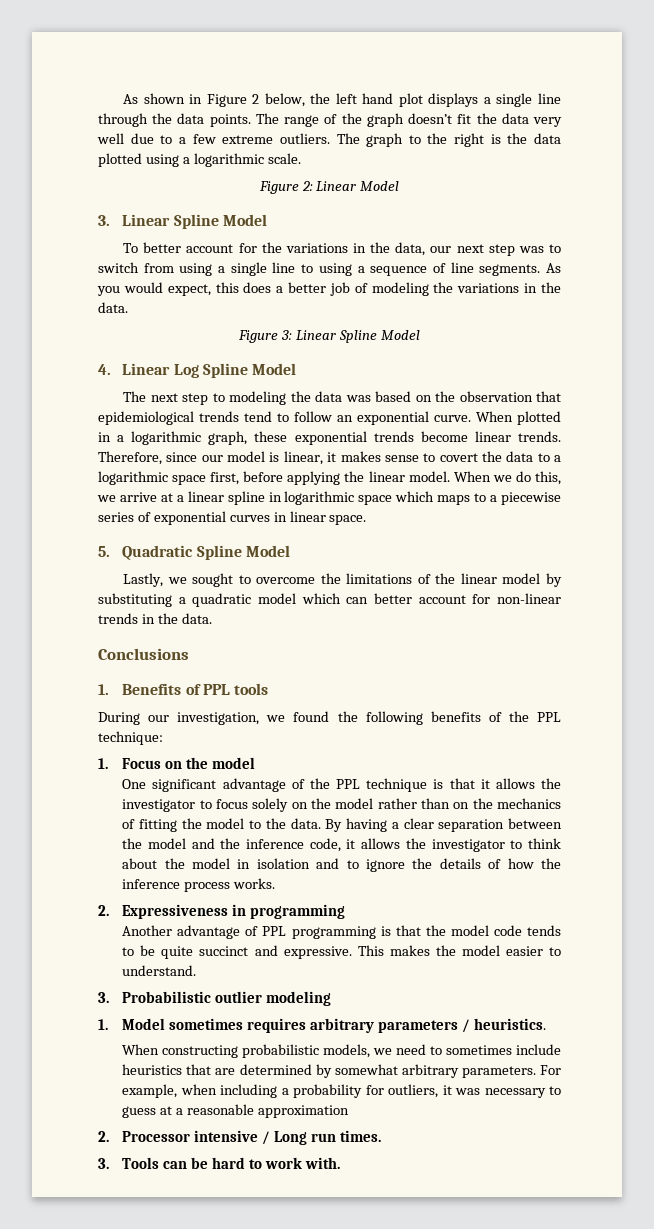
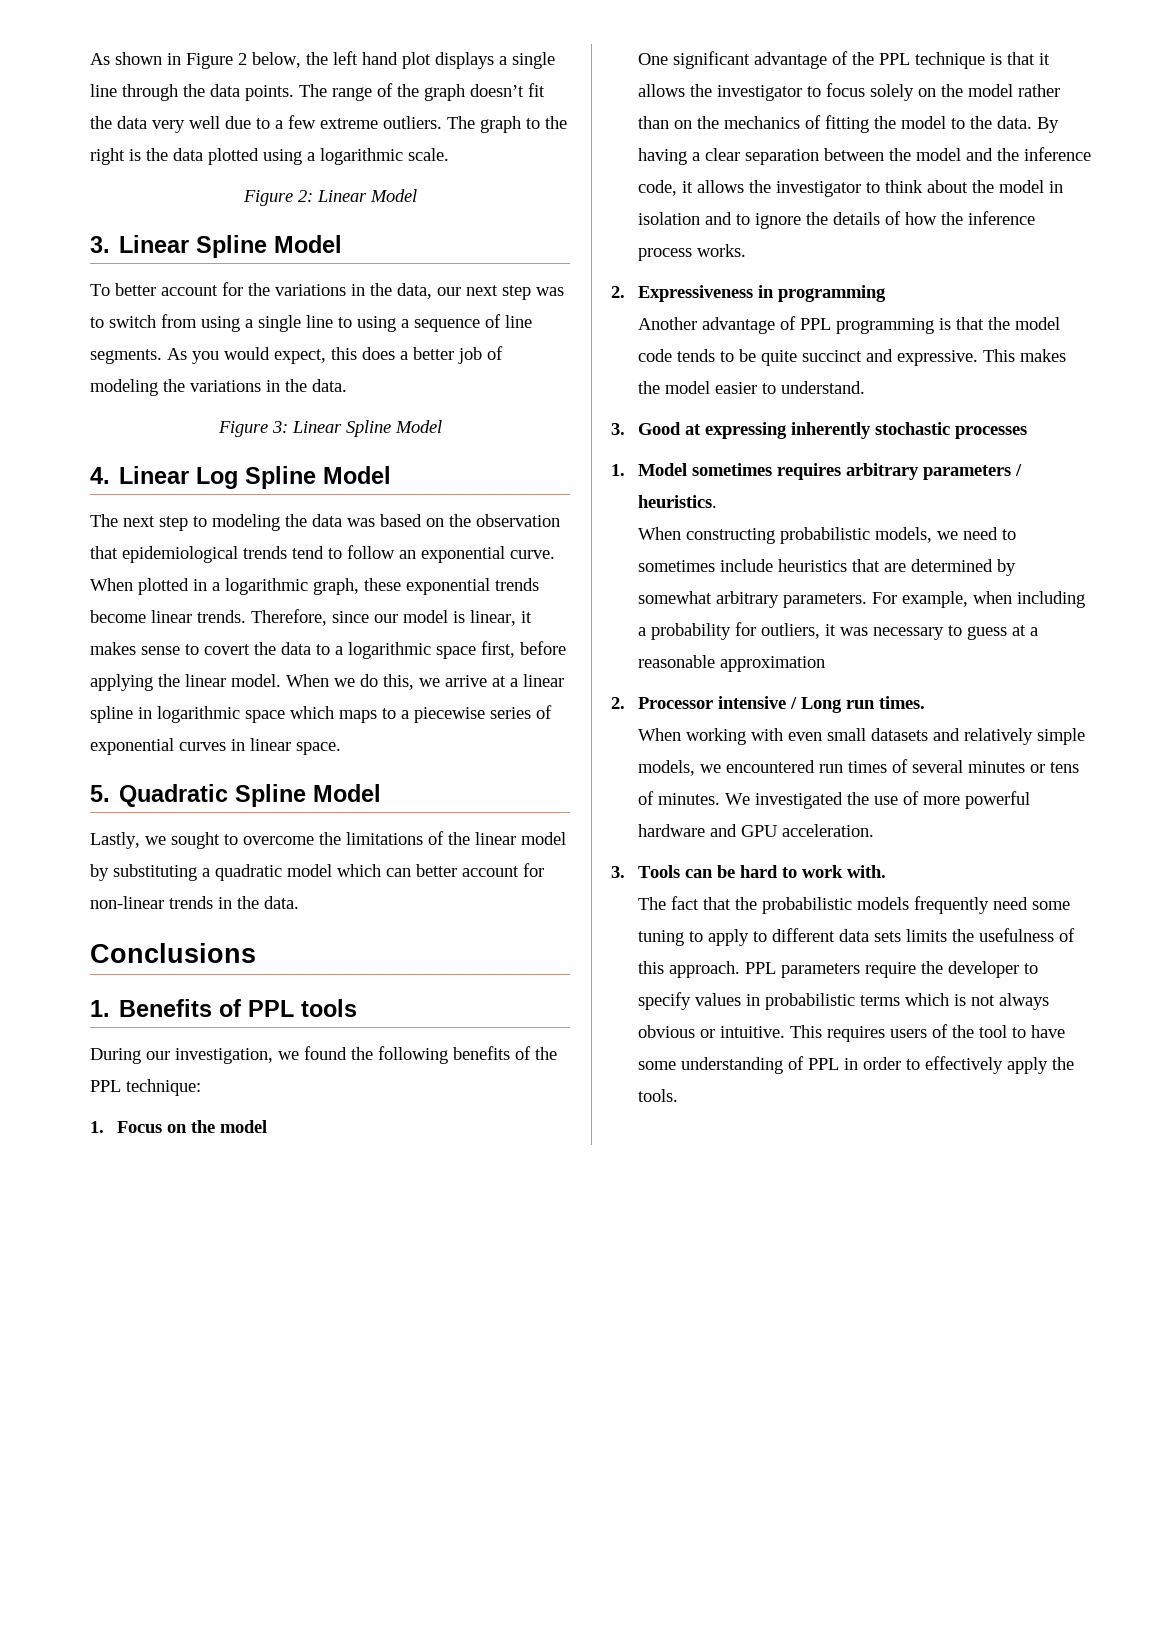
- 3. Probabilistic outlier modeling
+ 3. Good at expressing inherently stochastic processes
+ When working with even small datasets and relatively simple models, we encountered run times of several minutes or tens of minutes. We investigated the use of more powerful hardware and GPU acceleration.
+ The fact that the probabilistic models frequently need some tuning to apply to different data sets limits the usefulness of this approach. PPL parameters require the developer to specify values in probabilistic terms which is not always obvious or intuitive. This requires users of the tool to have some understanding of PPL in order to effectively apply the tools.

